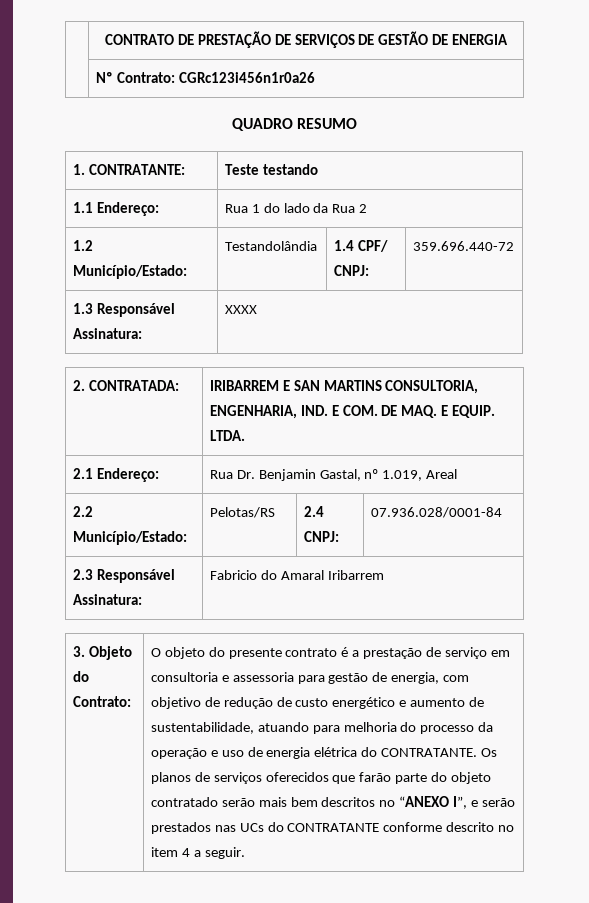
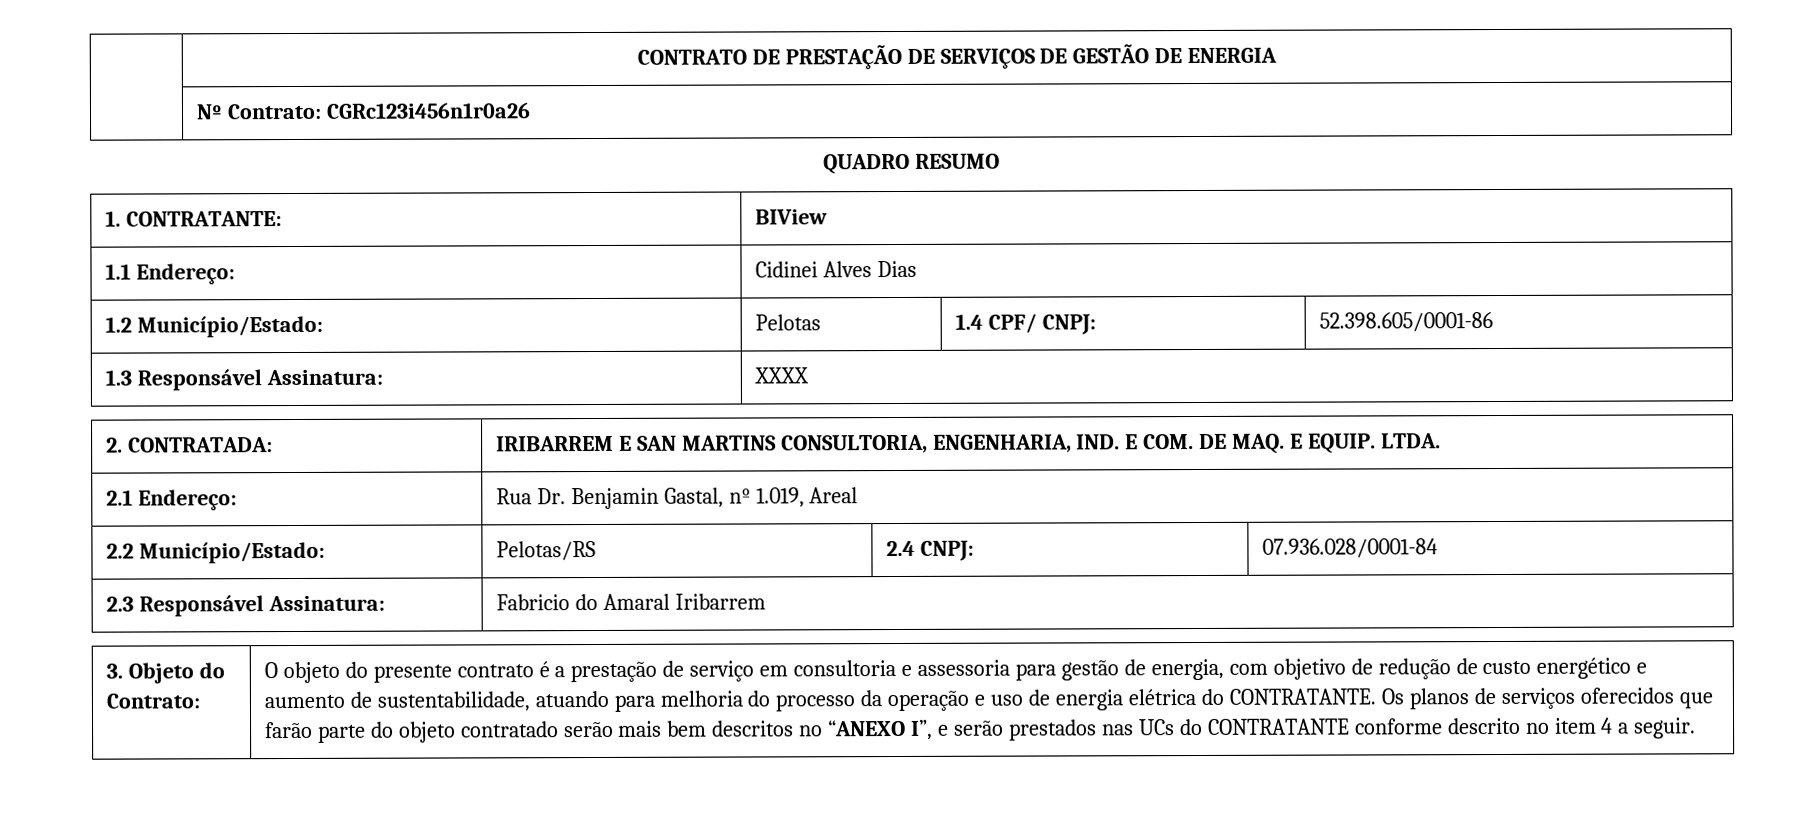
- 1. CONTRATANTE: | Teste testando
+ 1. CONTRATANTE: | BIView
- 1.1 Endereço: | Rua 1 do lado da Rua 2
+ 1.1 Endereço: | Cidinei Alves Dias
- 1.2 Município/Estado: | Testandolândia | 1.4 CPF/ CNPJ: | 359.696.440-72
+ 1.2 Município/Estado: | Pelotas | 1.4 CPF/ CNPJ: | 52.398.605/0001-86

